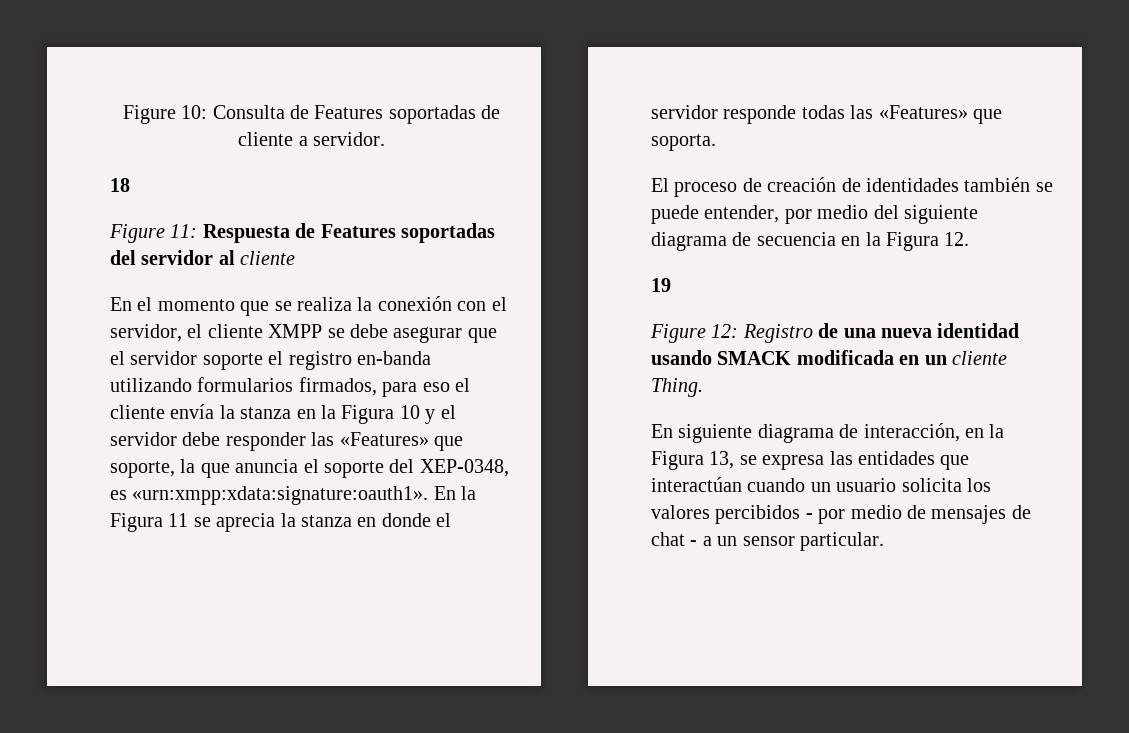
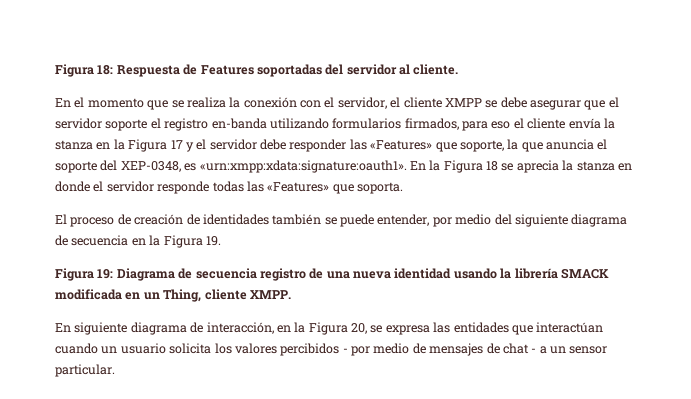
- Figure 10: Consulta de Features soportadas de cliente a servidor.
- 18
- Figure 11: Respuesta de Features soportadas del servidor al cliente
+ Figura 18: Respuesta de Features soportadas del servidor al cliente.
- En el momento que se realiza la conexión con el servidor, el cliente XMPP se debe asegurar que el servidor soporte el registro en-banda utilizando formularios firmados, para eso el cliente envía la stanza en la Figura 10 y el servidor debe responder las «Features» que soporte, la que anuncia el soporte del XEP-0348, es «urn:xmpp:xdata:signature:oauth1».
+ En el momento que se realiza la conexión con el servidor, el cliente XMPP se debe asegurar que el servidor soporte el registro en-banda utilizando formularios firmados, para eso el cliente envía la stanza en la Figura 17 y el servidor debe responder las «Features» que soporte, la que anuncia el soporte del XEP-0348, es «urn:xmpp:xdata:signature:oauth1».
- En la Figura 11 se aprecia la stanza en donde el servidor responde todas las «Features» que soporta.
+ En la Figura 18 se aprecia la stanza en donde el servidor responde todas las «Features» que soporta.
- El proceso de creación de identidades también se puede entender, por medio del siguiente diagrama de secuencia en la Figura 12.
- 19
- Figure 12: Registro de una nueva identidad usando SMACK modificada en un cliente Thing.
+ El proceso de creación de identidades también se puede entender, por medio del siguiente diagrama de secuencia en la Figura 19.
+ Figura 19: Diagrama de secuencia registro de una nueva identidad usando la librería SMACK modificada en un Thing, cliente XMPP.
- En siguiente diagrama de interacción, en la Figura 13, se expresa las entidades que interactúan cuando un usuario solicita los valores percibidos - por medio de mensajes de chat - a un sensor particular.
+ En siguiente diagrama de interacción, en la Figura 20, se expresa las entidades que interactúan cuando un usuario solicita los valores percibidos - por medio de mensajes de chat - a un sensor particular.

